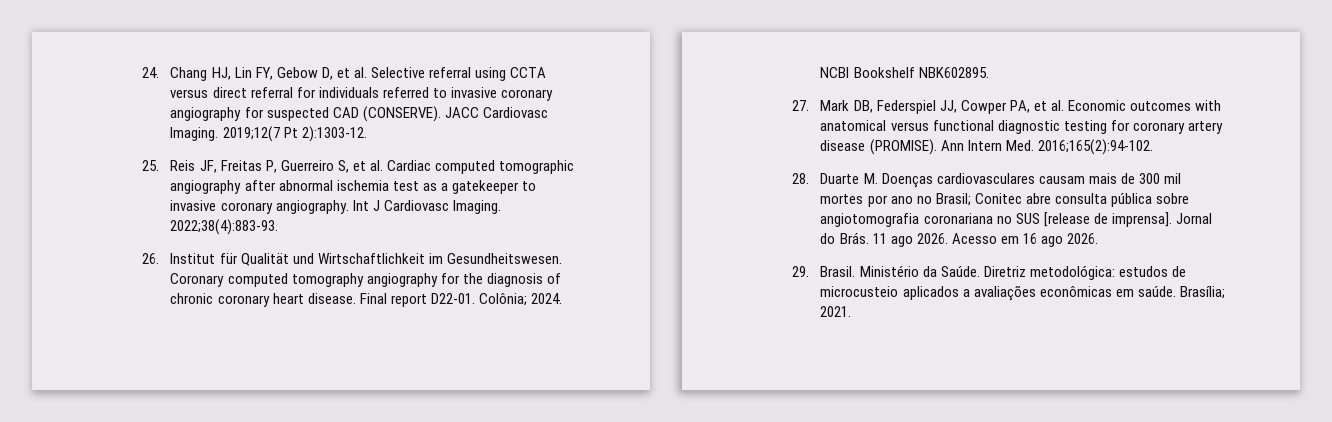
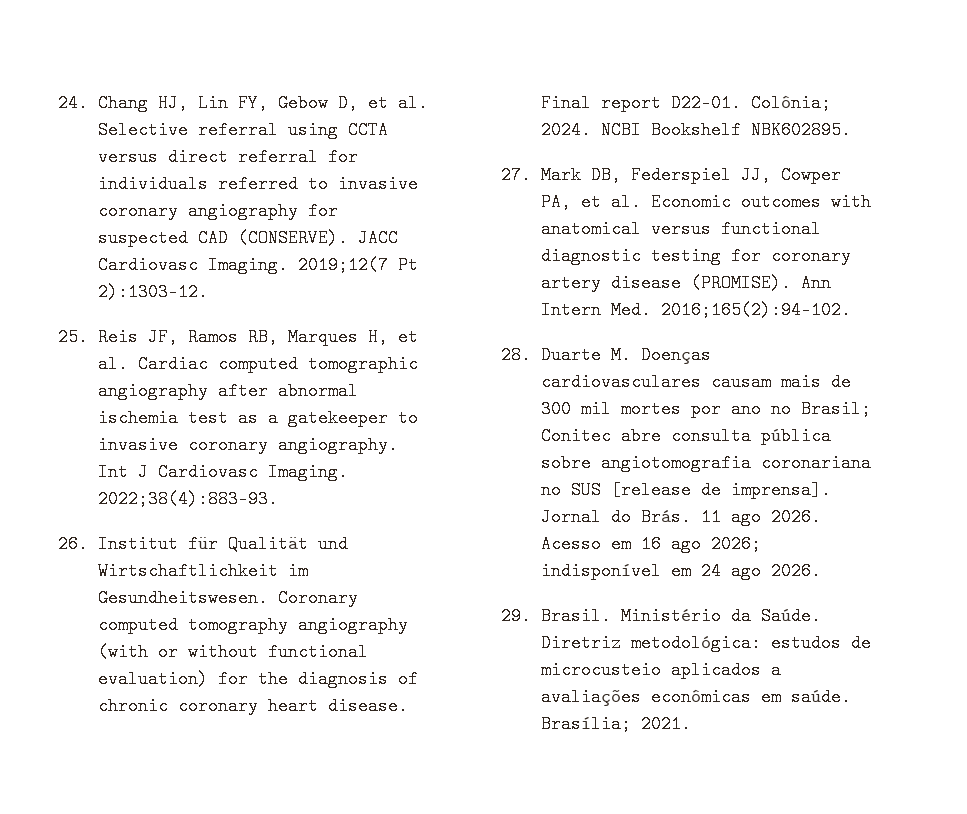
- 25. Reis JF, Freitas P, Guerreiro S, et al. Cardiac computed tomographic angiography after abnormal ischemia test as a gatekeeper to invasive coronary angiography.
+ 25. Reis JF, Ramos RB, Marques H, et al. Cardiac computed tomographic angiography after abnormal ischemia test as a gatekeeper to invasive coronary angiography.
- Coronary computed tomography angiography for the diagnosis of chronic coronary heart disease.
+ Coronary computed tomography angiography (with or without functional evaluation) for the diagnosis of chronic coronary heart disease.
- Acesso em 16 ago 2026.
+ Acesso em 16 ago 2026; indisponível em 24 ago 2026.

